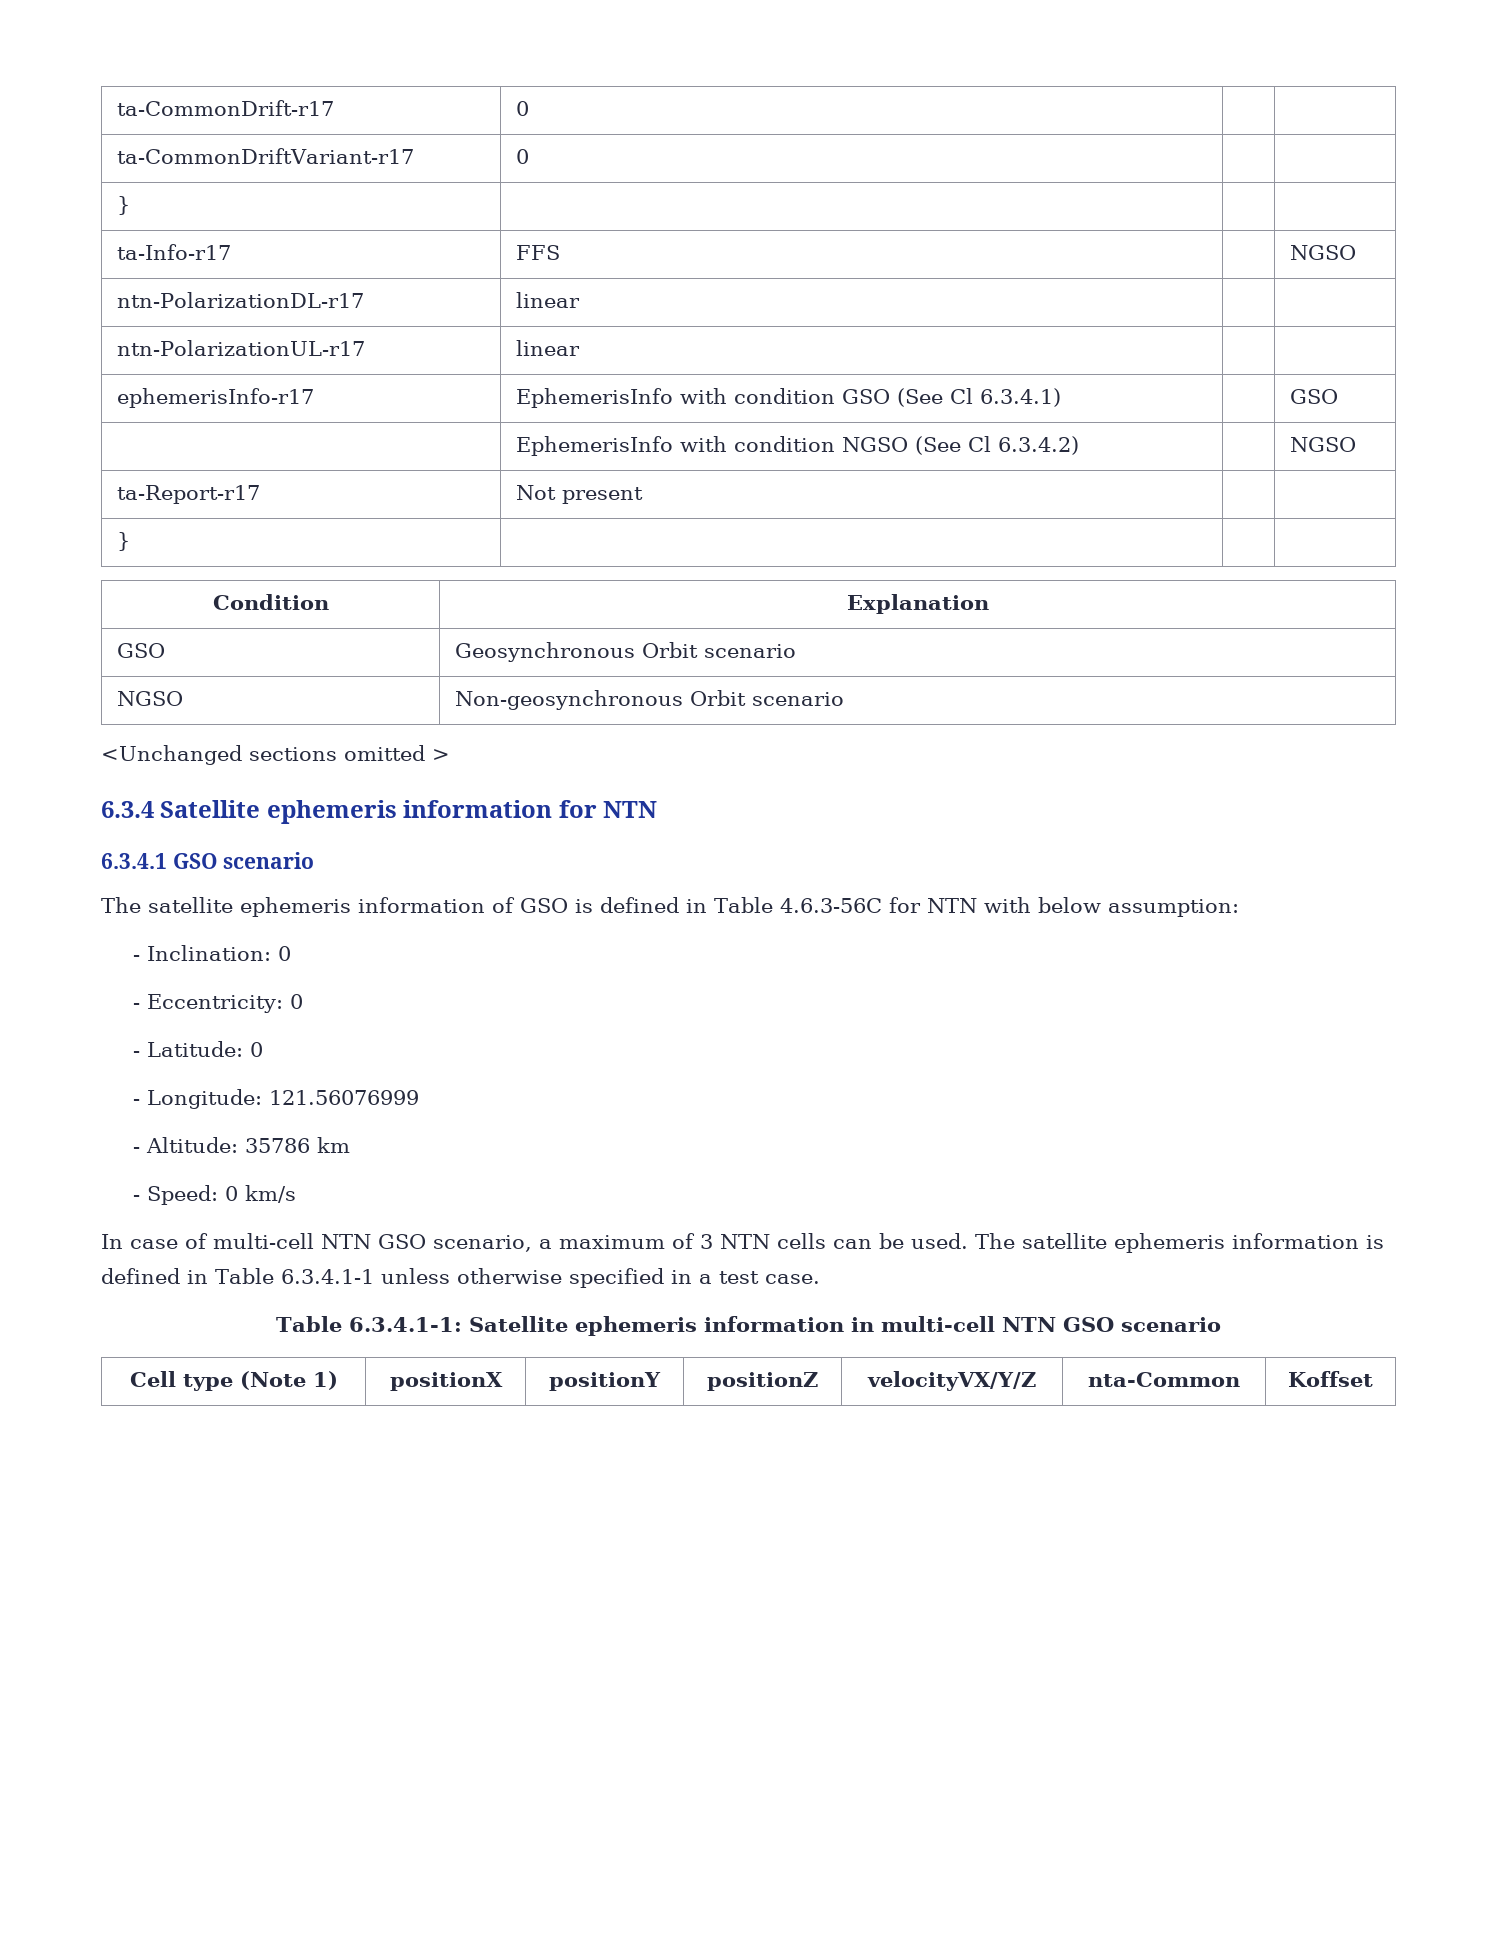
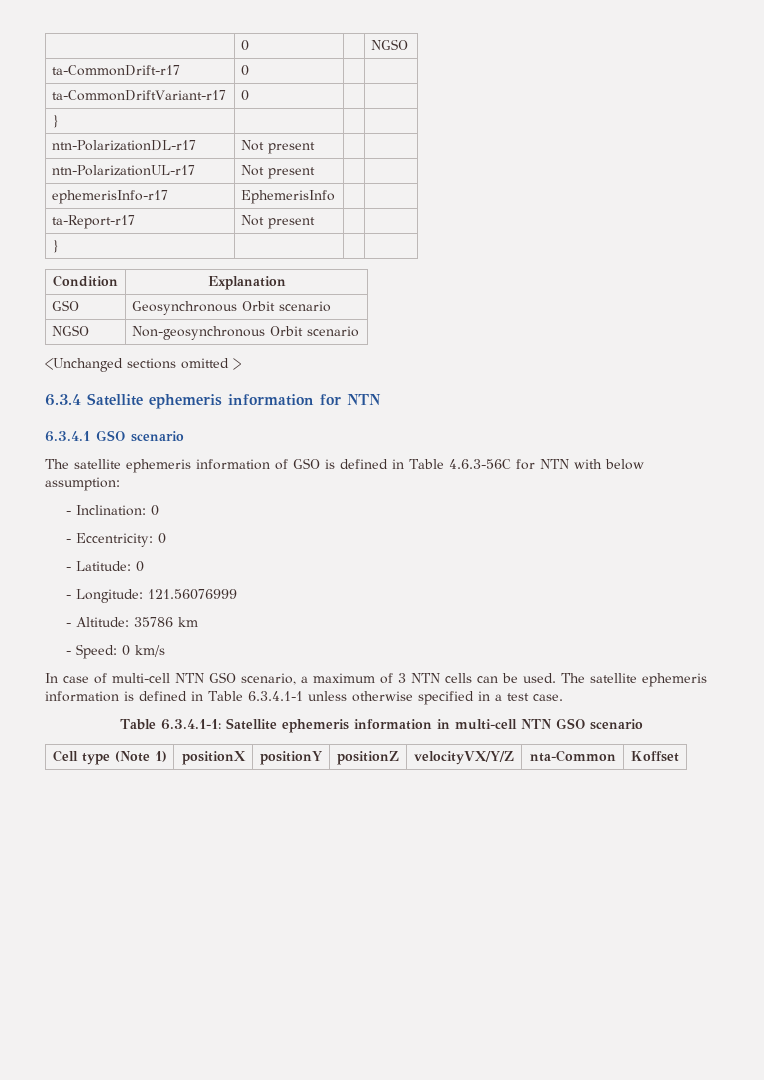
+ | 0 | | NGSO
- ta-Info-r17 | FFS | | NGSO
- ntn-PolarizationDL-r17 | linear | |
+ ntn-PolarizationDL-r17 | Not present | |
- ntn-PolarizationUL-r17 | linear | |
+ ntn-PolarizationUL-r17 | Not present | |
- ephemerisInfo-r17 | EphemerisInfo with condition GSO (See Cl 6.3.4.1) | | GSO
- | EphemerisInfo with condition NGSO (See Cl 6.3.4.2) | | NGSO
+ ephemerisInfo-r17 | EphemerisInfo | |

